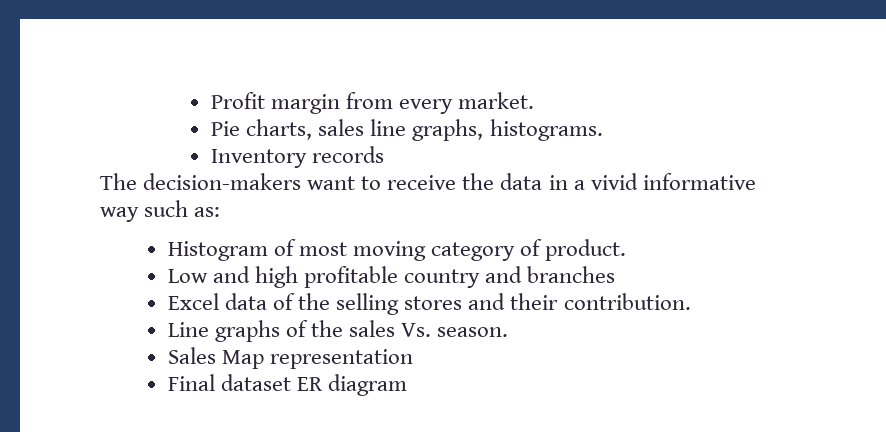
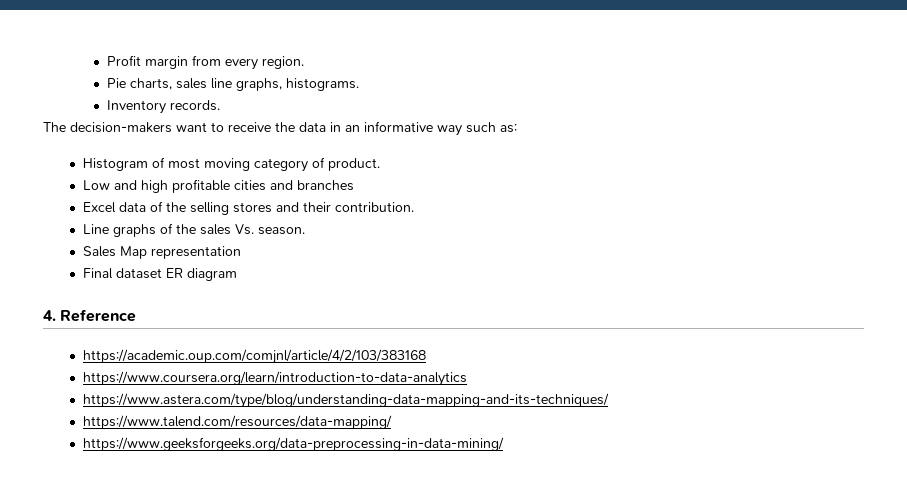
- Profit margin from every market.
+ Profit margin from every region.
- Inventory records
+ Inventory records.
- The decision-makers want to receive the data in a vivid informative way such as:
+ The decision-makers want to receive the data in an informative way such as:
- Low and high profitable country and branches
+ Low and high profitable cities and branches
+ 4. Reference
+ https://academic.oup.com/comjnl/article/4/2/103/383168
+ https://www.coursera.org/learn/introduction-to-data-analytics
+ https://www.astera.com/type/blog/understanding-data-mapping-and-its-techniques/
+ https://www.talend.com/resources/data-mapping/
+ https://www.geeksforgeeks.org/data-preprocessing-in-data-mining/

